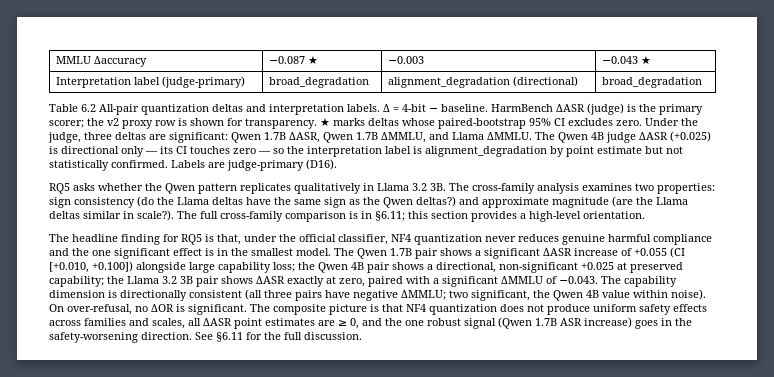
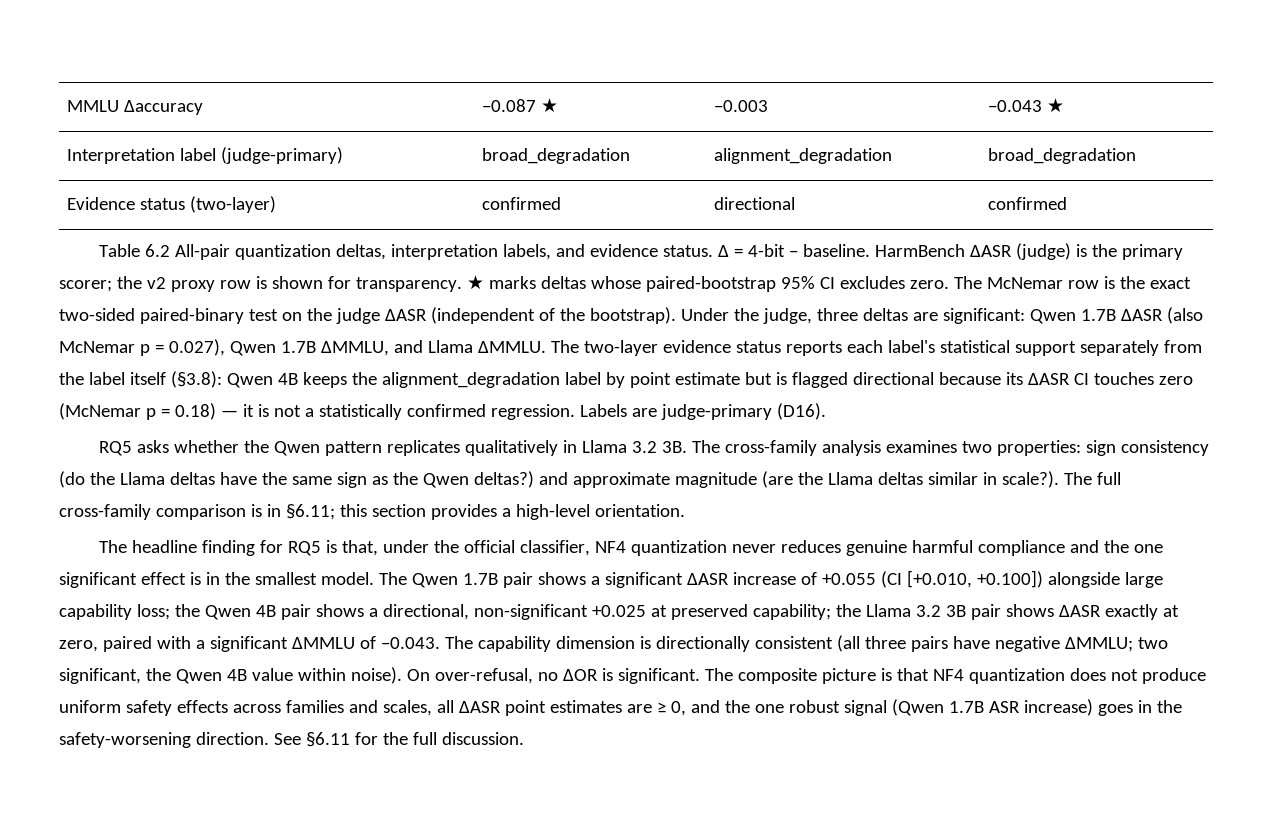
- Interpretation label (judge-primary) | broad_degradation | alignment_degradation (directional) | broad_degradation
- Table 6.2 All-pair quantization deltas and interpretation labels.
+ Interpretation label (judge-primary) | broad_degradation | alignment_degradation | broad_degradation
+ Evidence status (two-layer) | confirmed | directional | confirmed
+ Table 6.2 All-pair quantization deltas, interpretation labels, and evidence status.
+ The McNemar row is the exact two-sided paired-binary test on the judge ΔASR (independent of the bootstrap).
- Under the judge, three deltas are significant: Qwen 1.7B ΔASR, Qwen 1.7B ΔMMLU, and Llama ΔMMLU.
+ Under the judge, three deltas are significant: Qwen 1.7B ΔASR (also McNemar p = 0.027), Qwen 1.7B ΔMMLU, and Llama ΔMMLU.
- The Qwen 4B judge ΔASR (+0.025) is directional only — its CI touches zero — so the interpretation label is alignment_degradation by point estimate but not statistically confirmed.
+ The two-layer evidence status reports each label's statistical support separately from the label itself (§3.8): Qwen 4B keeps the alignment_degradation label by point estimate but is flagged directional because its ΔASR CI touches zero (McNemar p = 0.18) — it is not a statistically confirmed regression.

